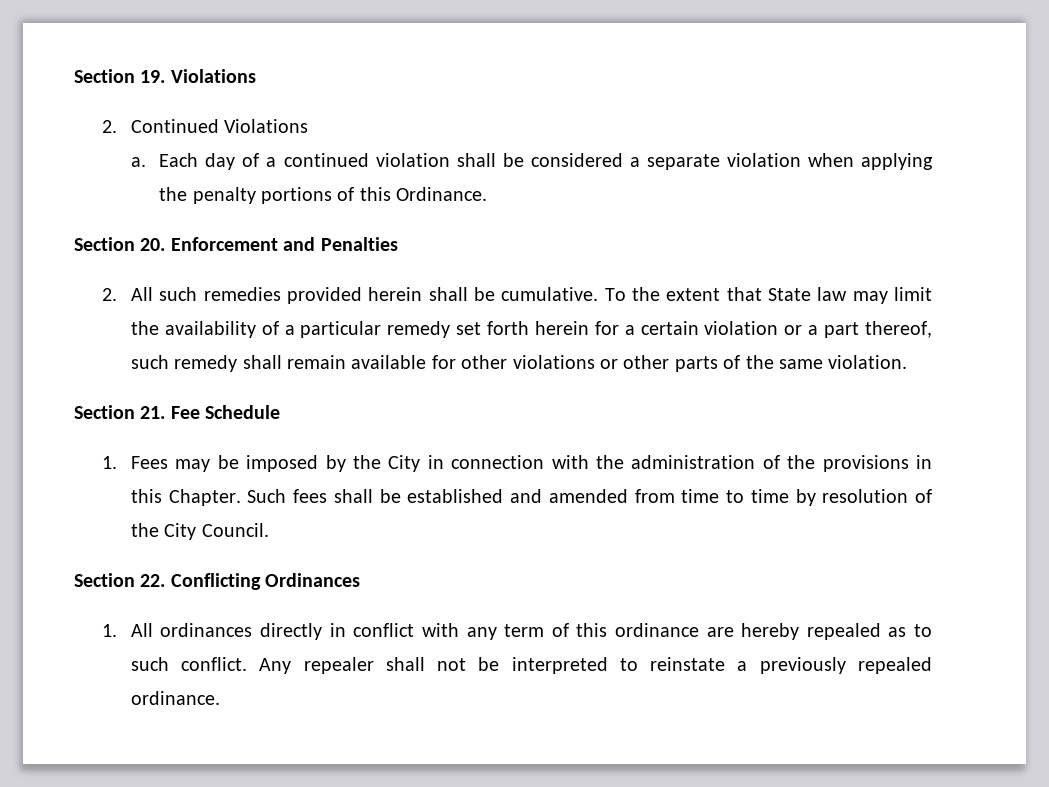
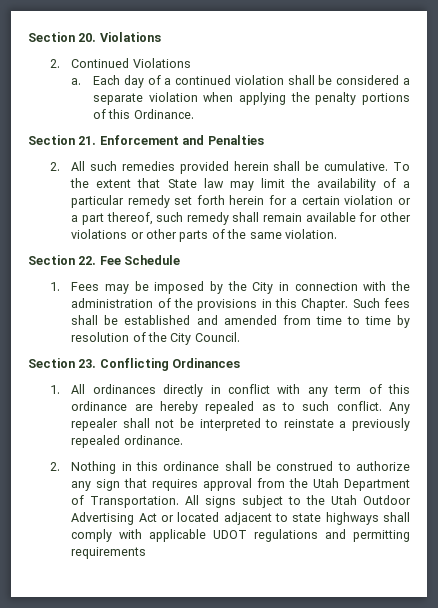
- Section 19. Violations
+ Section 20. Violations
- Section 20. Enforcement and Penalties
+ Section 21. Enforcement and Penalties
- Section 21. Fee Schedule
+ Section 22. Fee Schedule
- Section 22. Conflicting Ordinances
+ Section 23. Conflicting Ordinances
+ 2. Nothing in this ordinance shall be construed to authorize any sign that requires approval from the Utah Department of Transportation. All signs subject to the Utah Outdoor Advertising Act or located adjacent to state highways shall comply with applicable UDOT regulations and permitting requirements

